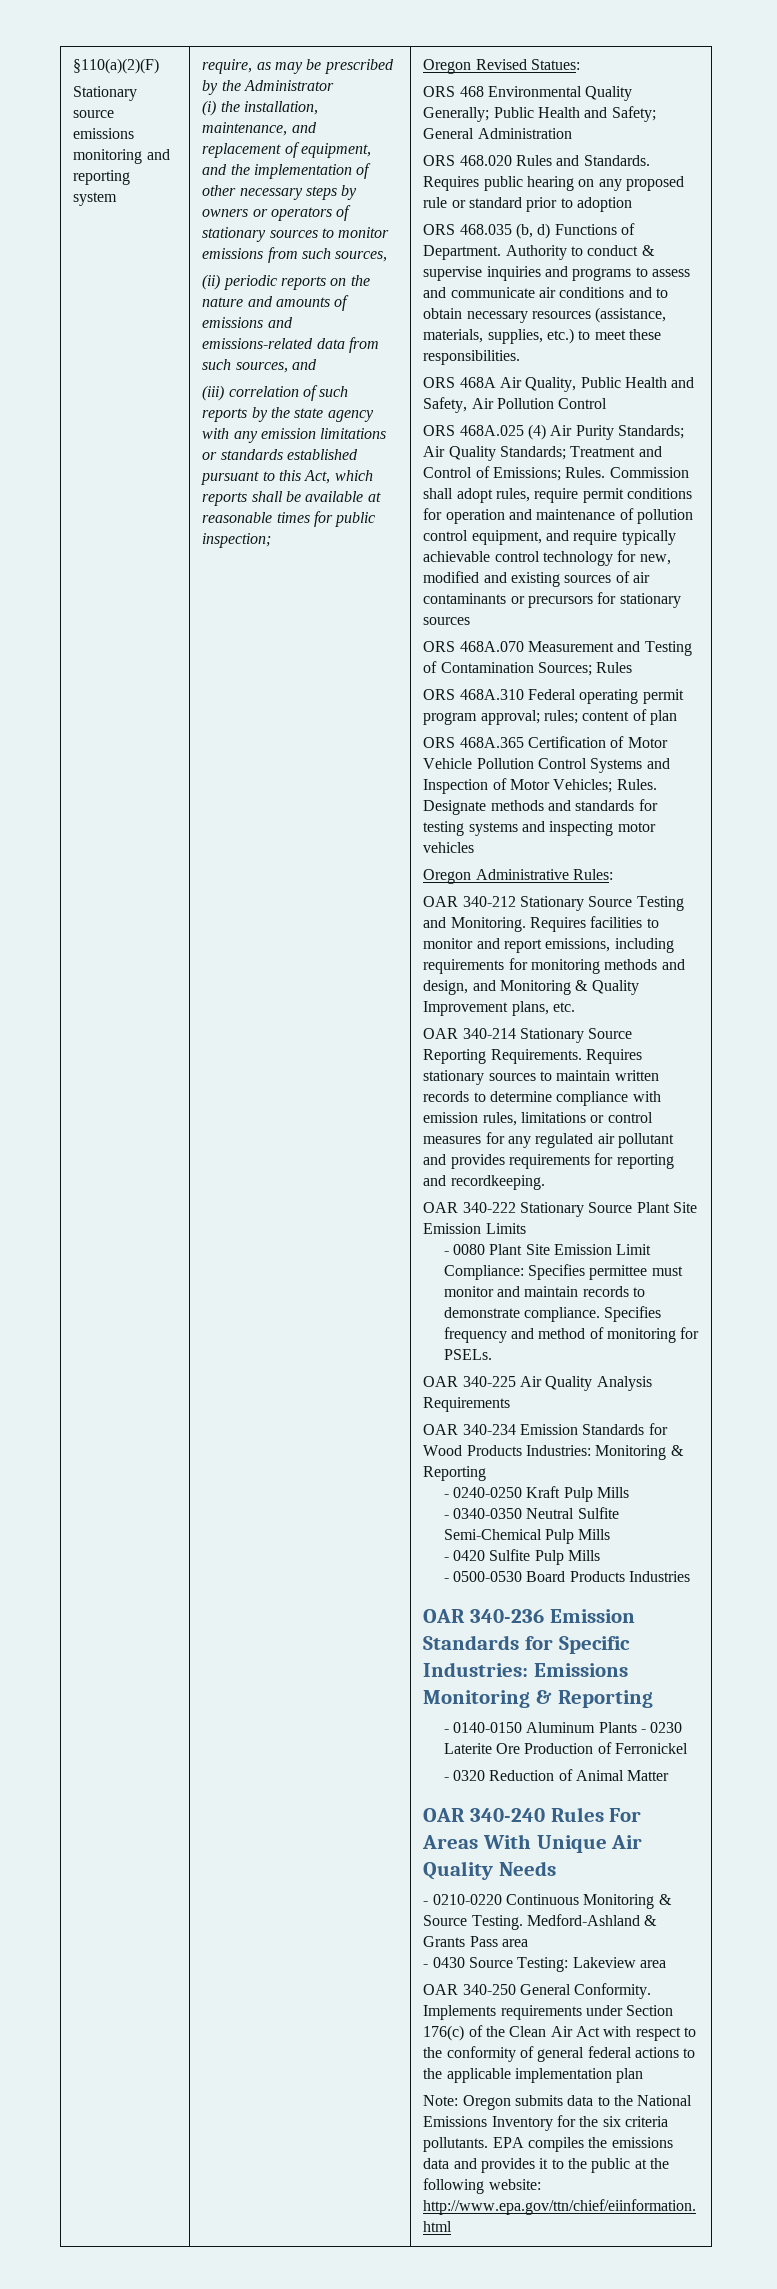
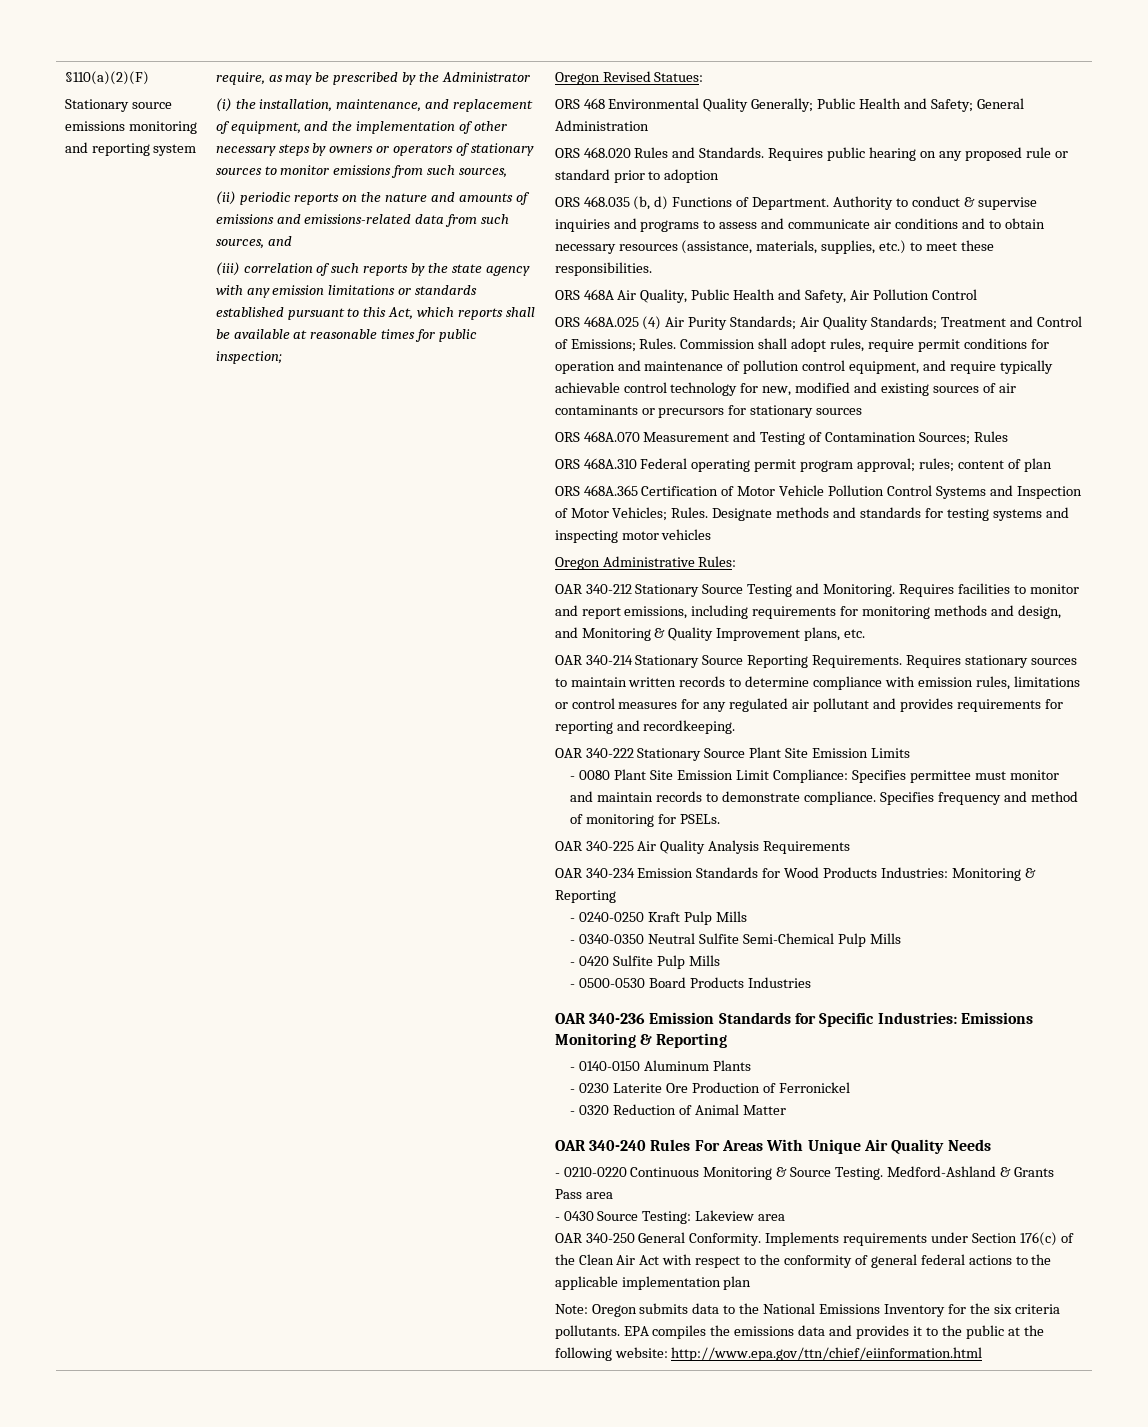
- - 0140-0150 Aluminum Plants - 0230 Laterite Ore Production of Ferronickel
+ - 0140-0150 Aluminum Plants
+ - 0230 Laterite Ore Production of Ferronickel

